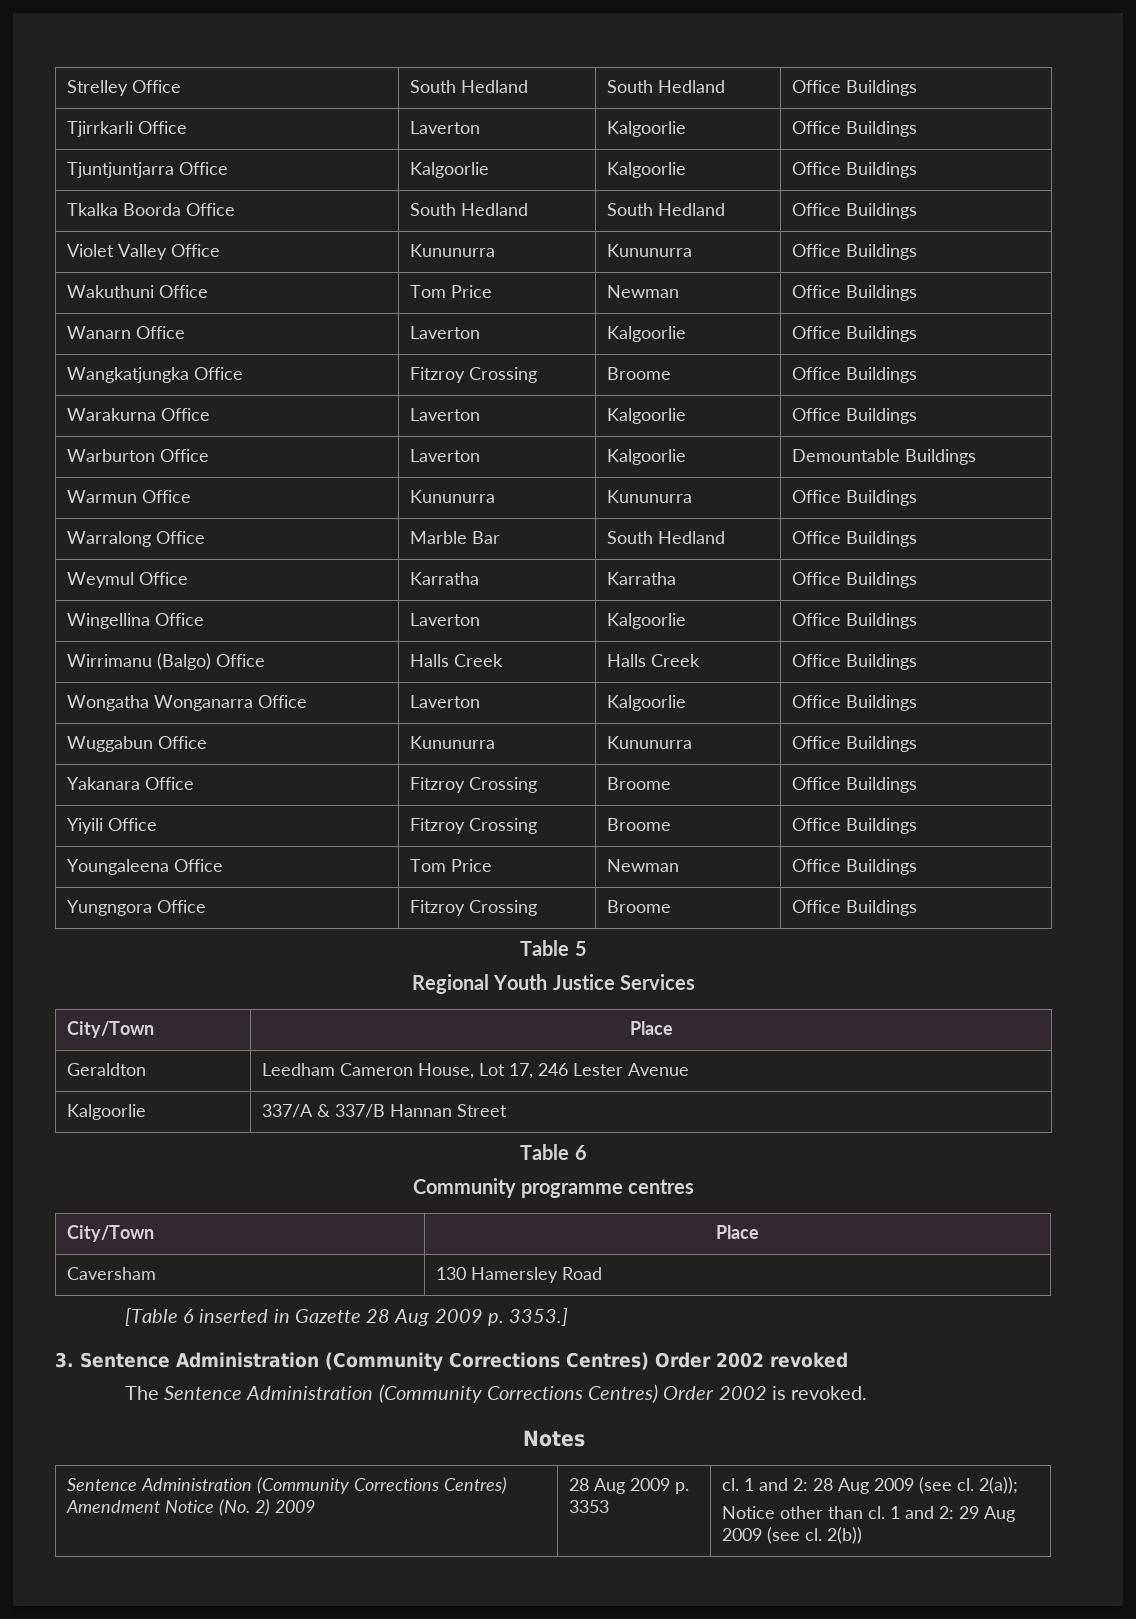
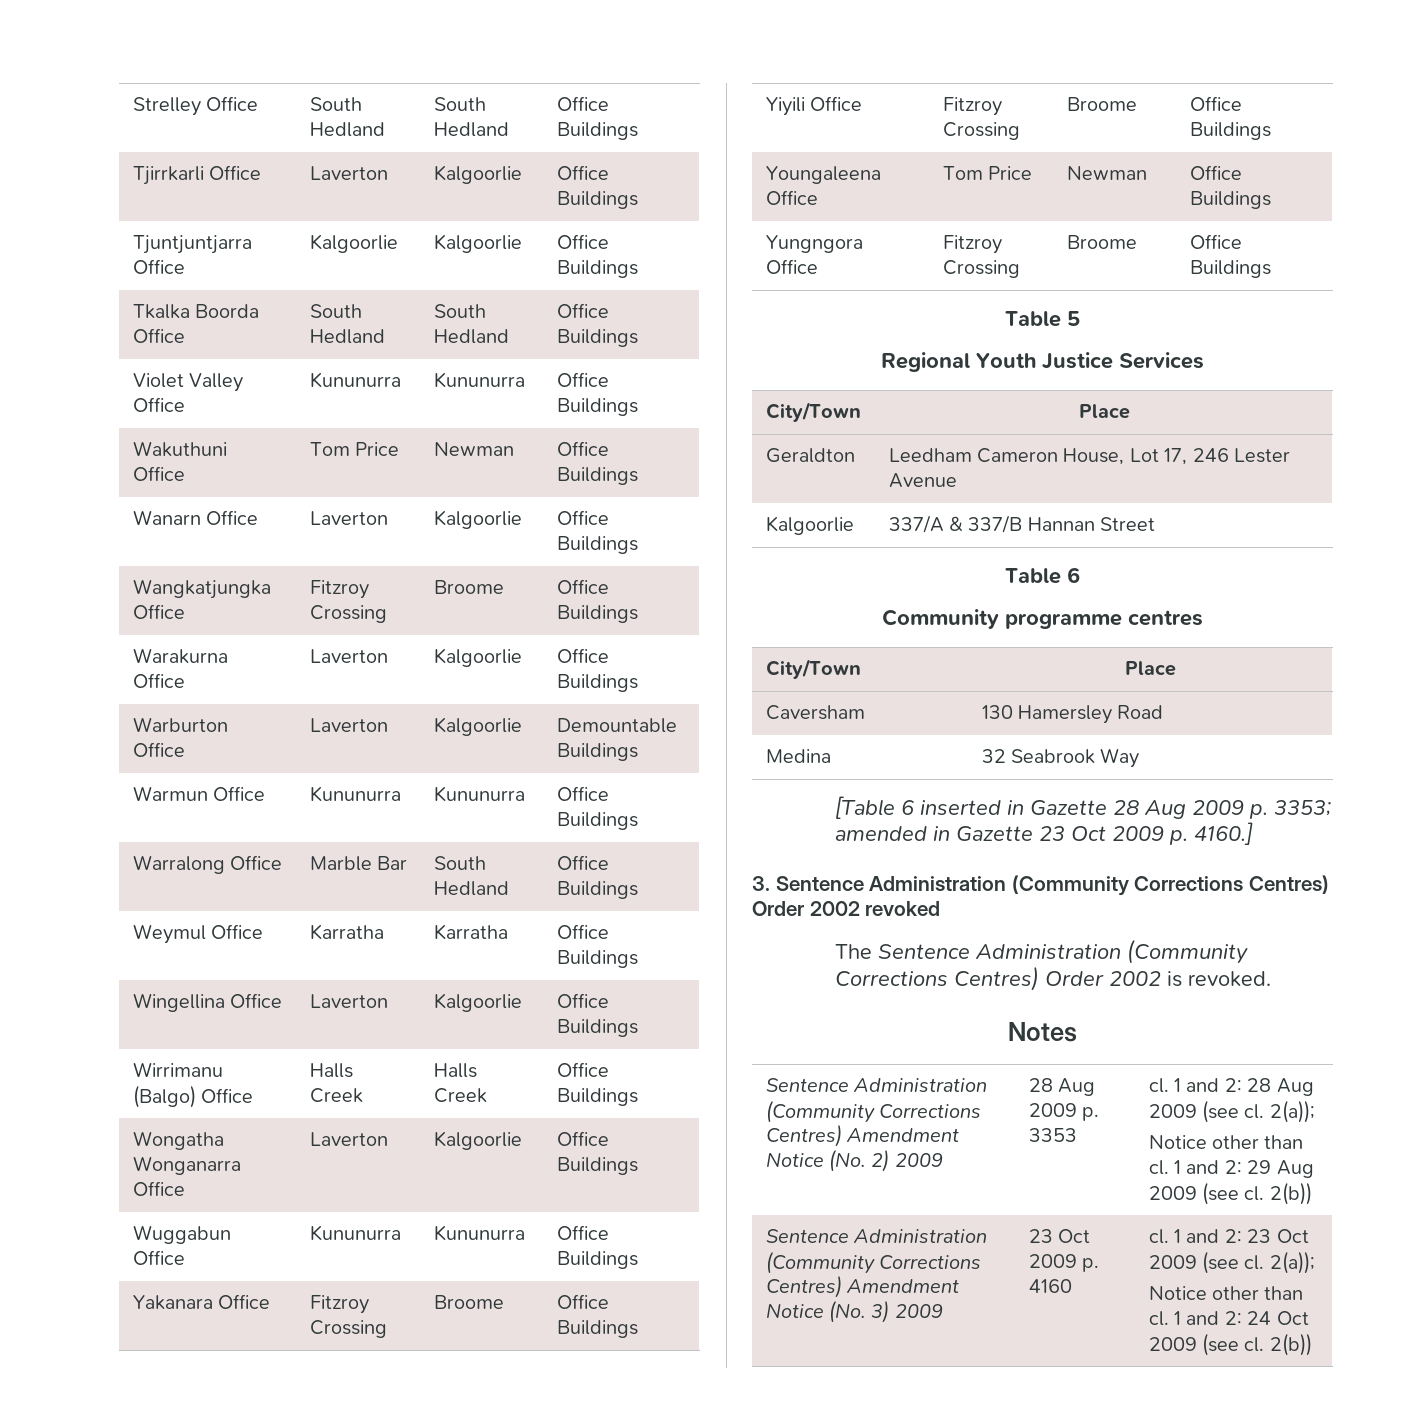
+ Medina | 32 Seabrook Way
- [Table 6 inserted in Gazette 28 Aug 2009 p. 3353.]
+ [Table 6 inserted in Gazette 28 Aug 2009 p. 3353; amended in Gazette 23 Oct 2009 p. 4160.]
+ Sentence Administration (Community Corrections Centres) Amendment Notice (No. 3) 2009 | 23 Oct 2009 p. 4160 | cl. 1 and 2: 23 Oct 2009 (see cl. 2(a));
+ Notice other than cl. 1 and 2: 24 Oct 2009 (see cl. 2(b))

